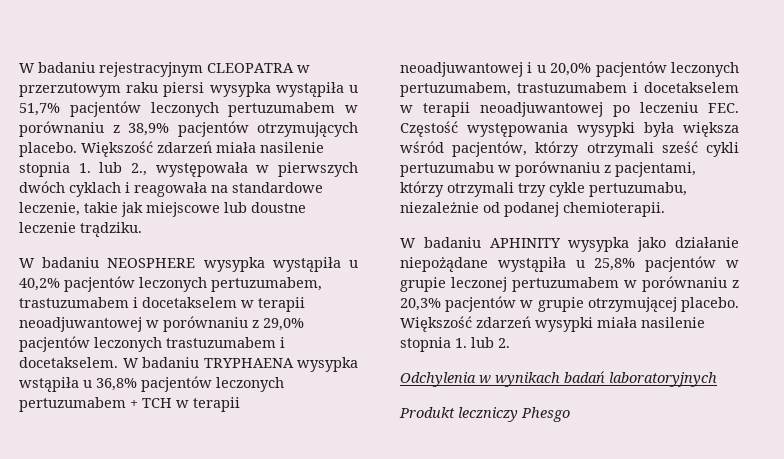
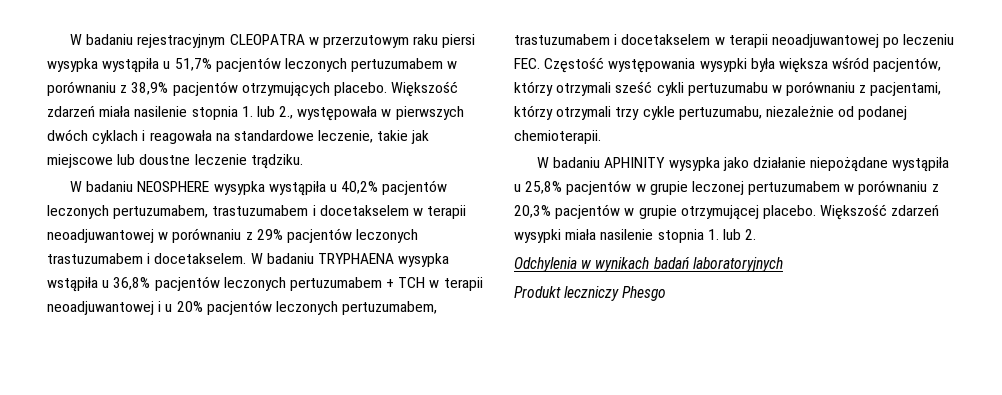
- W badaniu NEOSPHERE wysypka wystąpiła u 40,2% pacjentów leczonych pertuzumabem, trastuzumabem i docetakselem w terapii neoadjuwantowej w porównaniu z 29,0% pacjentów leczonych trastuzumabem i docetakselem.
+ W badaniu NEOSPHERE wysypka wystąpiła u 40,2% pacjentów leczonych pertuzumabem, trastuzumabem i docetakselem w terapii neoadjuwantowej w porównaniu z 29% pacjentów leczonych trastuzumabem i docetakselem.
- W badaniu TRYPHAENA wysypka wstąpiła u 36,8% pacjentów leczonych pertuzumabem + TCH w terapii neoadjuwantowej i u 20,0% pacjentów leczonych pertuzumabem, trastuzumabem i docetakselem w terapii neoadjuwantowej po leczeniu FEC. Częstość występowania wysypki była większa wśród pacjentów, którzy otrzymali sześć cykli pertuzumabu w porównaniu z pacjentami, którzy otrzymali trzy cykle pertuzumabu, niezależnie od podanej chemioterapii.
+ W badaniu TRYPHAENA wysypka wstąpiła u 36,8% pacjentów leczonych pertuzumabem + TCH w terapii neoadjuwantowej i u 20% pacjentów leczonych pertuzumabem, trastuzumabem i docetakselem w terapii neoadjuwantowej po leczeniu FEC. Częstość występowania wysypki była większa wśród pacjentów, którzy otrzymali sześć cykli pertuzumabu w porównaniu z pacjentami, którzy otrzymali trzy cykle pertuzumabu, niezależnie od podanej chemioterapii.

